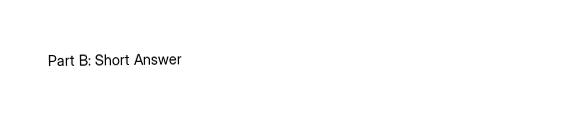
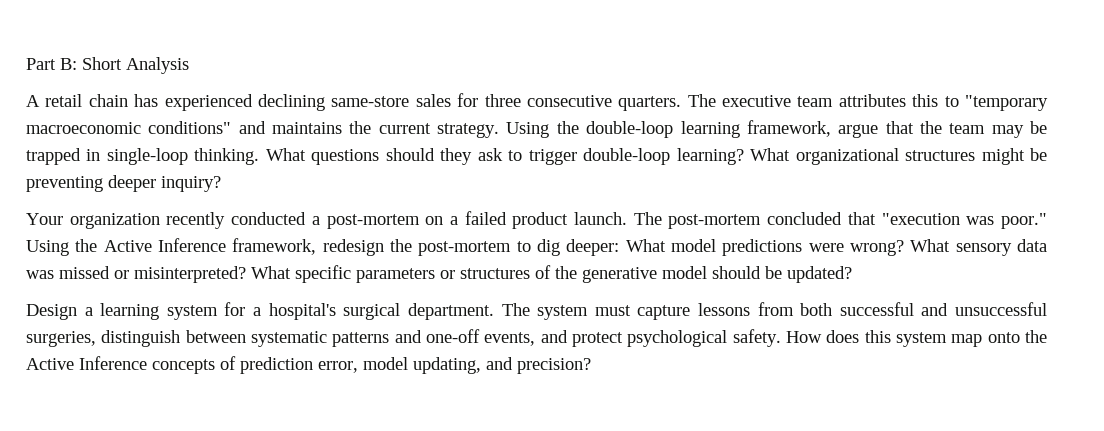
- Part B: Short Answer
+ Part B: Short Analysis
+ A retail chain has experienced declining same-store sales for three consecutive quarters. The executive team attributes this to "temporary macroeconomic conditions" and maintains the current strategy. Using the double-loop learning framework, argue that the team may be trapped in single-loop thinking. What questions should they ask to trigger double-loop learning? What organizational structures might be preventing deeper inquiry?
+ Your organization recently conducted a post-mortem on a failed product launch. The post-mortem concluded that "execution was poor." Using the Active Inference framework, redesign the post-mortem to dig deeper: What model predictions were wrong? What sensory data was missed or misinterpreted? What specific parameters or structures of the generative model should be updated?
+ Design a learning system for a hospital's surgical department. The system must capture lessons from both successful and unsuccessful surgeries, distinguish between systematic patterns and one-off events, and protect psychological safety. How does this system map onto the Active Inference concepts of prediction error, model updating, and precision?

